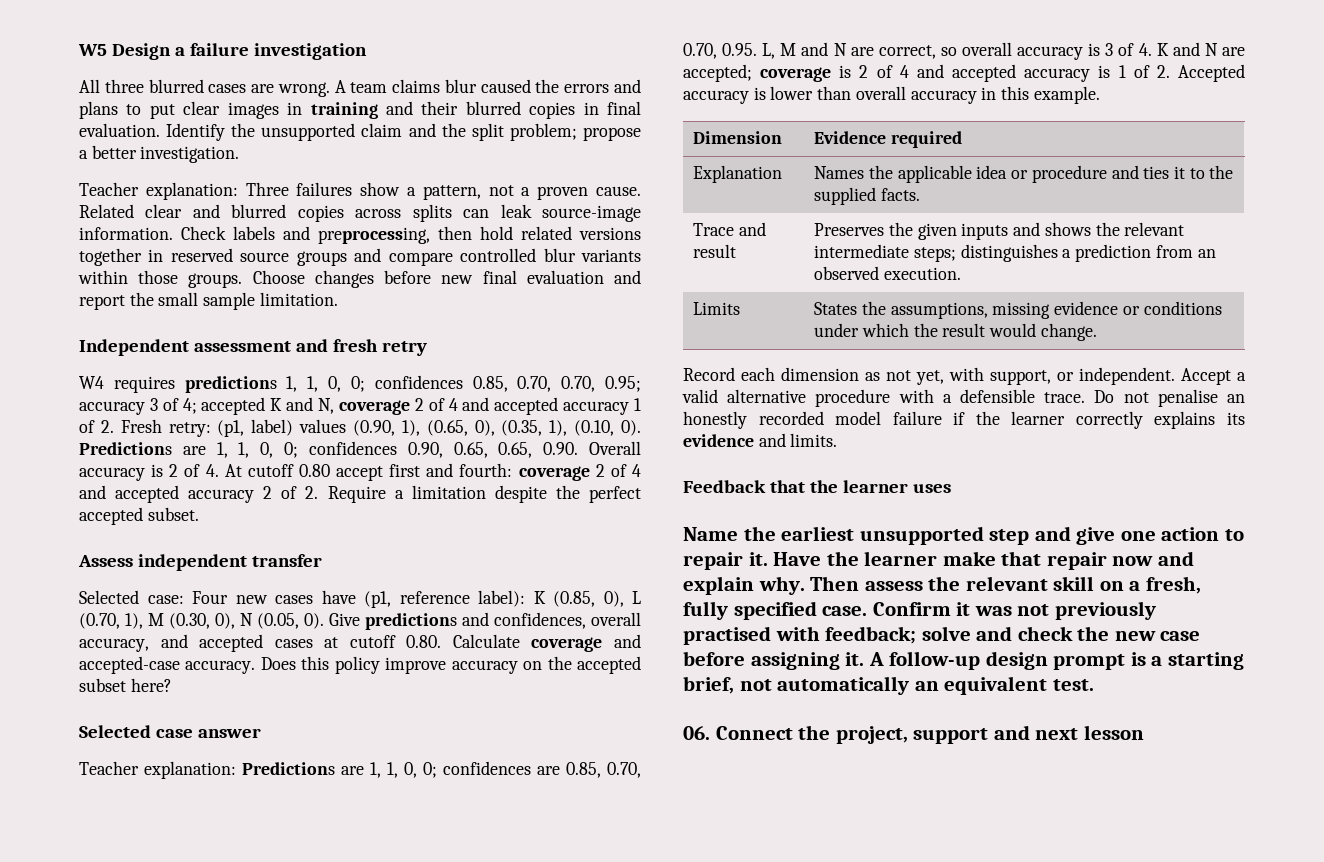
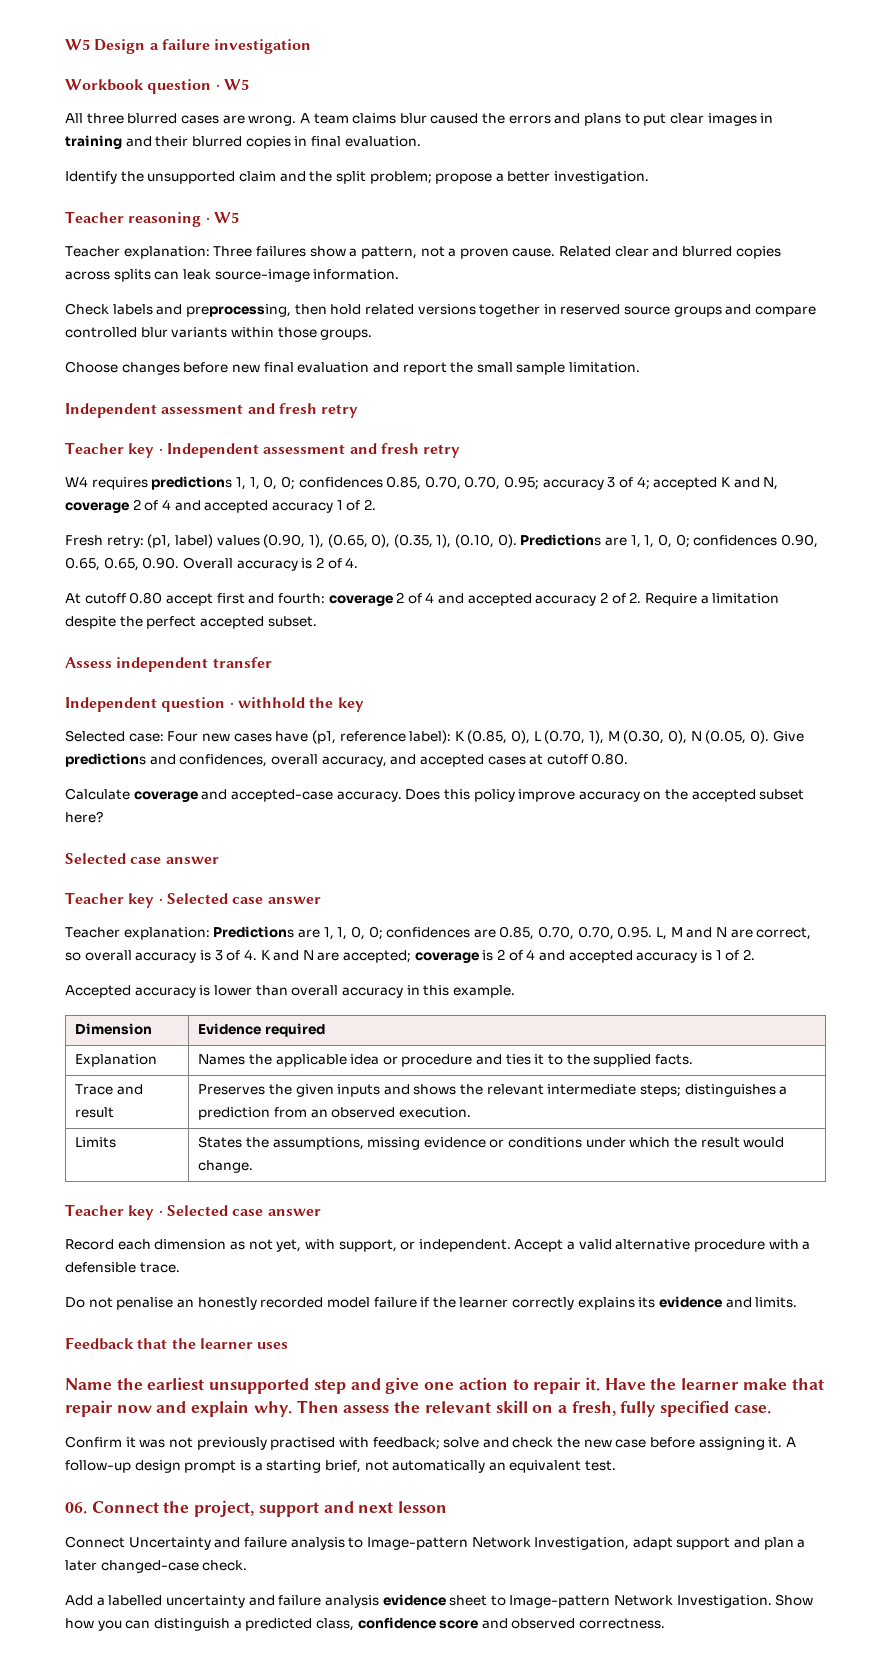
+ Workbook question · W5
- A team claims blur caused the errors and plans to put clear images in training and their blurred copies in final evaluation. Identify the unsupported claim and the split problem; propose a better investigation.
+ A team claims blur caused the errors and plans to put clear images in training and their blurred copies in final evaluation.
+ Identify the unsupported claim and the split problem; propose a better investigation.
+ Teacher reasoning · W5
- Related clear and blurred copies across splits can leak source-image information. Check labels and preprocessing, then hold related versions together in reserved source groups and compare controlled blur variants within those groups. Choose changes before new final evaluation and report the small sample limitation.
+ Related clear and blurred copies across splits can leak source-image information.
+ Check labels and preprocessing, then hold related versions together in reserved source groups and compare controlled blur variants within those groups.
+ Choose changes before new final evaluation and report the small sample limitation.
+ Teacher key · Independent assessment and fresh retry
- W4 requires predictions 1, 1, 0, 0; confidences 0.85, 0.70, 0.70, 0.95; accuracy 3 of 4; accepted K and N, coverage 2 of 4 and accepted accuracy 1 of 2. Fresh retry: (p1, label) values (0.90, 1), (0.65, 0), (0.35, 1), (0.10, 0).
+ W4 requires predictions 1, 1, 0, 0; confidences 0.85, 0.70, 0.70, 0.95; accuracy 3 of 4; accepted K and N, coverage 2 of 4 and accepted accuracy 1 of 2.
+ Fresh retry: (p1, label) values (0.90, 1), (0.65, 0), (0.35, 1), (0.10, 0).
- Predictions are 1, 1, 0, 0; confidences 0.90, 0.65, 0.65, 0.90. Overall accuracy is 2 of 4. At cutoff 0.80 accept first and fourth: coverage 2 of 4 and accepted accuracy 2 of 2. Require a limitation despite the perfect accepted subset.
+ Predictions are 1, 1, 0, 0; confidences 0.90, 0.65, 0.65, 0.90. Overall accuracy is 2 of 4.
+ At cutoff 0.80 accept first and fourth: coverage 2 of 4 and accepted accuracy 2 of 2. Require a limitation despite the perfect accepted subset.
+ Independent question · withhold the key
- Give predictions and confidences, overall accuracy, and accepted cases at cutoff 0.80. Calculate coverage and accepted-case accuracy.
+ Give predictions and confidences, overall accuracy, and accepted cases at cutoff 0.80.
+ Calculate coverage and accepted-case accuracy.
  Does this policy improve accuracy on the accepted subset here?
  Selected case answer
+ Teacher key · Selected case answer
- Teacher explanation: Predictions are 1, 1, 0, 0; confidences are 0.85, 0.70, 0.70, 0.95. L, M and N are correct, so overall accuracy is 3 of 4. K and N are accepted; coverage is 2 of 4 and accepted accuracy is 1 of 2. Accepted accuracy is lower than overall accuracy in this example.
+ Teacher explanation: Predictions are 1, 1, 0, 0; confidences are 0.85, 0.70, 0.70, 0.95. L, M and N are correct, so overall accuracy is 3 of 4. K and N are accepted; coverage is 2 of 4 and accepted accuracy is 1 of 2.
+ Accepted accuracy is lower than overall accuracy in this example.
  Limits | States the assumptions, missing evidence or conditions under which the result would change.
+ Teacher key · Selected case answer
- Accept a valid alternative procedure with a defensible trace. Do not penalise an honestly recorded model failure if the learner correctly explains its evidence and limits.
+ Accept a valid alternative procedure with a defensible trace.
+ Do not penalise an honestly recorded model failure if the learner correctly explains its evidence and limits.
- Then assess the relevant skill on a fresh, fully specified case. Confirm it was not previously practised with feedback; solve and check the new case before assigning it.
+ Then assess the relevant skill on a fresh, fully specified case.
+ Confirm it was not previously practised with feedback; solve and check the new case before assigning it.
+ Connect Uncertainty and failure analysis to Image-pattern Network Investigation, adapt support and plan a later changed-case check.
+ Add a labelled uncertainty and failure analysis evidence sheet to Image-pattern Network Investigation. Show how you can distinguish a predicted class, confidence score and observed correctness.

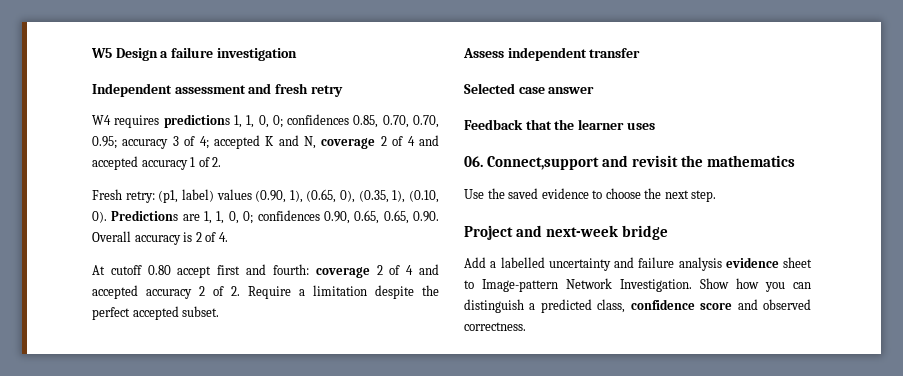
- Workbook question · W5
- All three blurred cases are wrong. A team claims blur caused the errors and plans to put clear images in training and their blurred copies in final evaluation.
- Identify the unsupported claim and the split problem; propose a better investigation.
- Teacher reasoning · W5
- Teacher explanation: Three failures show a pattern, not a proven cause. Related clear and blurred copies across splits can leak source-image information.
- Check labels and preprocessing, then hold related versions together in reserved source groups and compare controlled blur variants within those groups.
- Choose changes before new final evaluation and report the small sample limitation.
  Independent assessment and fresh retry
- Teacher key · Independent assessment and fresh retry
- Independent question · withhold the key
- Selected case: Four new cases have (p1, reference label): K (0.85, 0), L (0.70, 1), M (0.30, 0), N (0.05, 0). Give predictions and confidences, overall accuracy, and accepted cases at cutoff 0.80.
- Calculate coverage and accepted-case accuracy. Does this policy improve accuracy on the accepted subset here?
  Selected case answer
- Teacher key · Selected case answer
- Teacher explanation: Predictions are 1, 1, 0, 0; confidences are 0.85, 0.70, 0.70, 0.95. L, M and N are correct, so overall accuracy is 3 of 4. K and N are accepted; coverage is 2 of 4 and accepted accuracy is 1 of 2.
- Accepted accuracy is lower than overall accuracy in this example.
- Dimension | Evidence required
- Explanation | Names the applicable idea or procedure and ties it to the supplied facts.
- Trace and result | Preserves the given inputs and shows the relevant intermediate steps; distinguishes a prediction from an observed execution.
- Limits | States the assumptions, missing evidence or conditions under which the result would change.
- Teacher key · Selected case answer
- Record each dimension as not yet, with support, or independent. Accept a valid alternative procedure with a defensible trace.
- Do not penalise an honestly recorded model failure if the learner correctly explains its evidence and limits.
- Name the earliest unsupported step and give one action to repair it. Have the learner make that repair now and explain why. Then assess the relevant skill on a fresh, fully specified case.
- Confirm it was not previously practised with feedback; solve and check the new case before assigning it. A follow-up design prompt is a starting brief, not automatically an equivalent test.
- 06. Connect the project, support and next lesson
- Connect Uncertainty and failure analysis to Image-pattern Network Investigation, adapt support and plan a later changed-case check.
+ 06. Connect,support and revisit the mathematics
+ Use the saved evidence to choose the next step.
+ Project and next-week bridge

